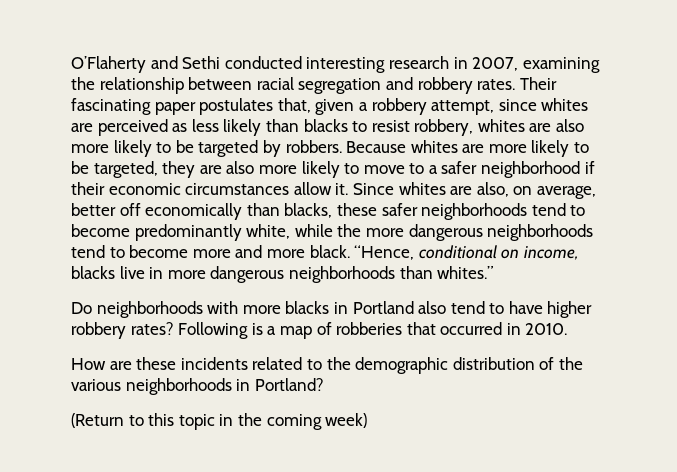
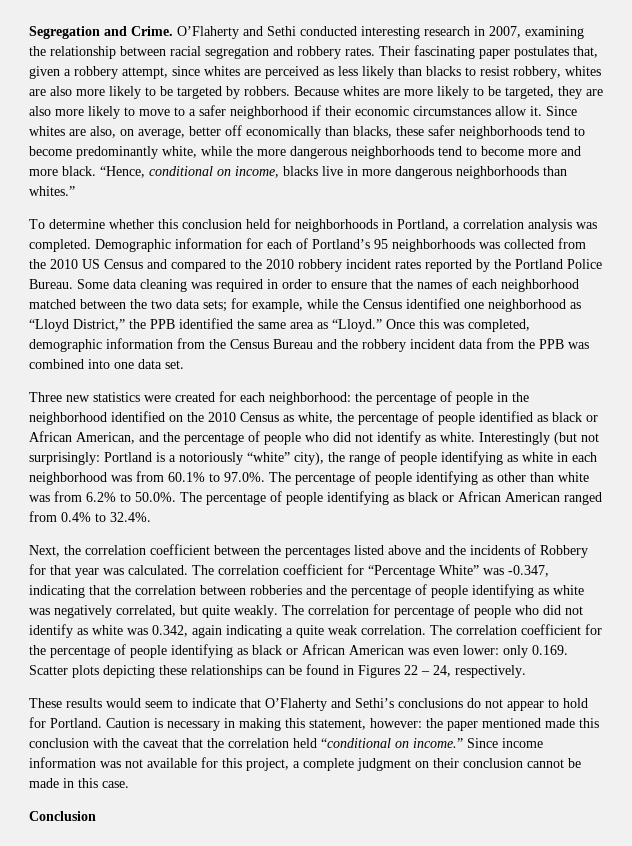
+ Segregation and Crime.
- Do neighborhoods with more blacks in Portland also tend to have higher robbery rates? Following is a map of robberies that occurred in 2010.
- How are these incidents related to the demographic distribution of the various neighborhoods in Portland?
- (Return to this topic in the coming week)
+ To determine whether this conclusion held for neighborhoods in Portland, a correlation analysis was completed. Demographic information for each of Portland’s 95 neighborhoods was collected from the 2010 US Census and compared to the 2010 robbery incident rates reported by the Portland Police Bureau. Some data cleaning was required in order to ensure that the names of each neighborhood matched between the two data sets; for example, while the Census identified one neighborhood as “Lloyd District,” the PPB identified the same area as “Lloyd.” Once this was completed, demographic information from the Census Bureau and the robbery incident data from the PPB was combined into one data set.
+ Three new statistics were created for each neighborhood: the percentage of people in the neighborhood identified on the 2010 Census as white, the percentage of people identified as black or African American, and the percentage of people who did not identify as white. Interestingly (but not surprisingly: Portland is a notoriously “white” city), the range of people identifying as white in each neighborhood was from 60.1% to 97.0%. The percentage of people identifying as other than white was from 6.2% to 50.0%. The percentage of people identifying as black or African American ranged from 0.4% to 32.4%.
+ Next, the correlation coefficient between the percentages listed above and the incidents of Robbery for that year was calculated. The correlation coefficient for “Percentage White” was -0.347, indicating that the correlation between robberies and the percentage of people identifying as white was negatively correlated, but quite weakly. The correlation for percentage of people who did not identify as white was 0.342, again indicating a quite weak correlation. The correlation coefficient for the percentage of people identifying as black or African American was even lower: only 0.169. Scatter plots depicting these relationships can be found in Figures 22 – 24, respectively.
+ These results would seem to indicate that O’Flaherty and Sethi’s conclusions do not appear to hold for Portland. Caution is necessary in making this statement, however: the paper mentioned made this conclusion with the caveat that the correlation held “conditional on income.” Since income information was not available for this project, a complete judgment on their conclusion cannot be made in this case.
+ Conclusion

